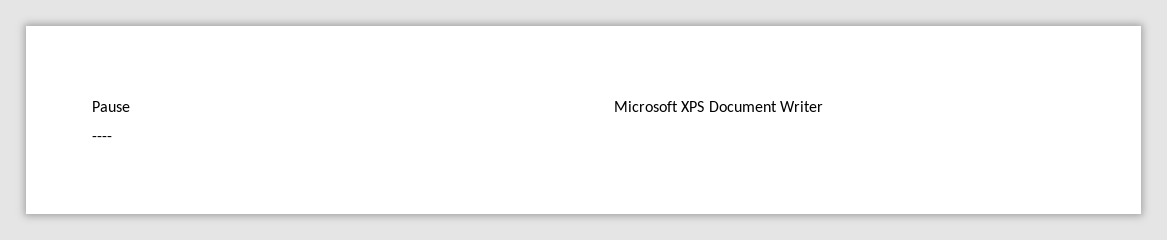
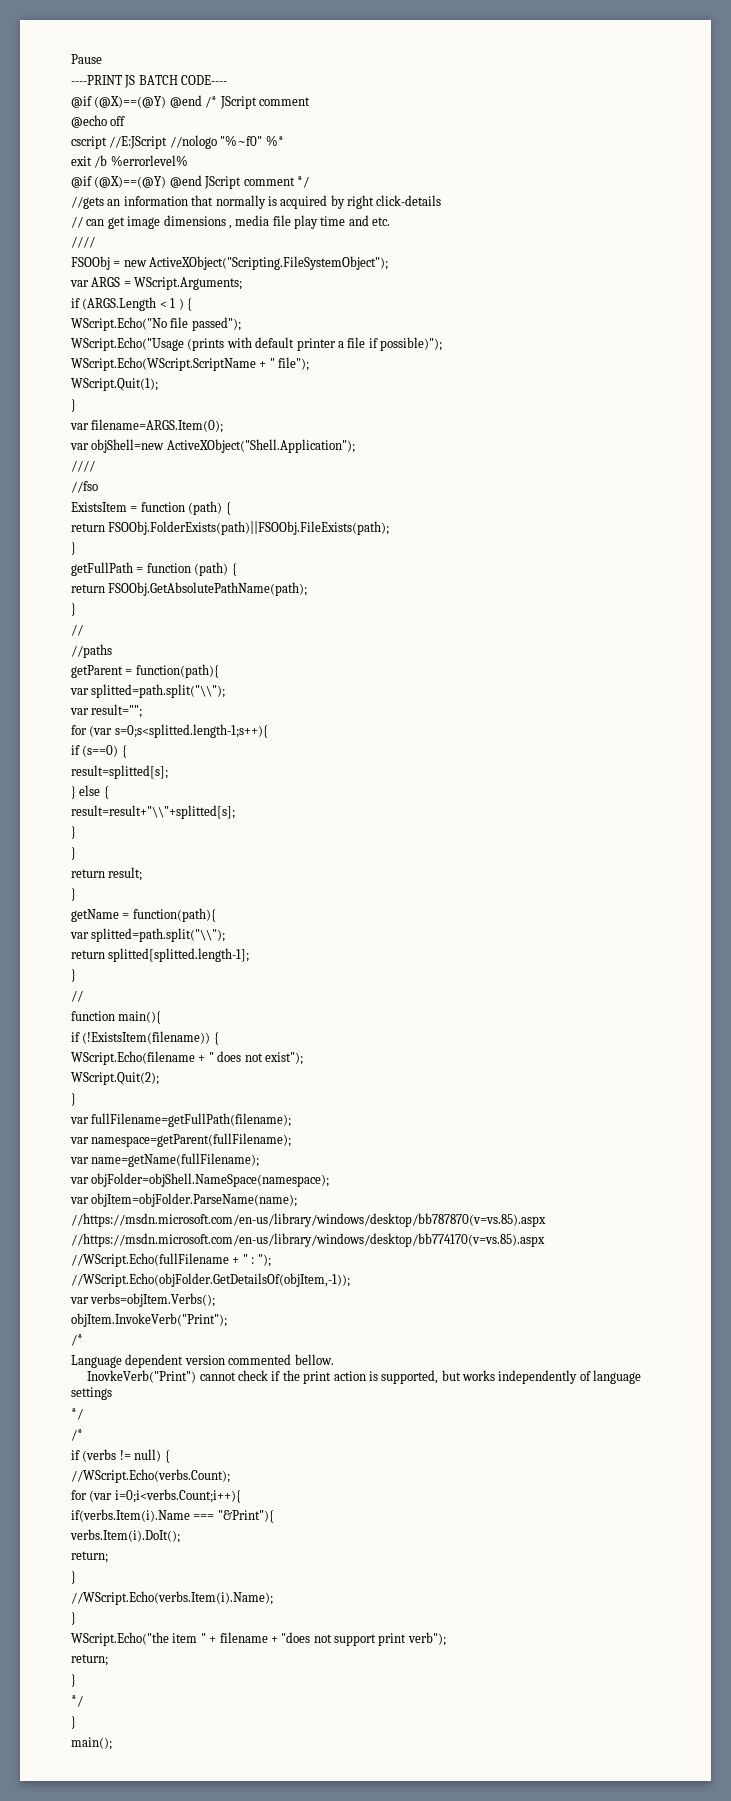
- ----
- Microsoft XPS Document Writer
+ ----PRINT JS BATCH CODE----
+ @if (@X)==(@Y) @end /* JScript comment
+ @echo off
+ cscript //E:JScript //nologo "%~f0" %*
+ exit /b %errorlevel%
+ @if (@X)==(@Y) @end JScript comment */
+ //gets an information that normally is acquired by right click-details
+ // can get image dimensions , media file play time and etc.
+ ////
+ FSOObj = new ActiveXObject("Scripting.FileSystemObject");
+ var ARGS = WScript.Arguments;
+ if (ARGS.Length < 1 ) {
+ WScript.Echo("No file passed");
+ WScript.Echo("Usage (prints with default printer a file if possible)");
+ WScript.Echo(WScript.ScriptName + " file");
+ WScript.Quit(1);
+ }
+ var filename=ARGS.Item(0);
+ var objShell=new ActiveXObject("Shell.Application");
+ ////
+ //fso
+ ExistsItem = function (path) {
+ return FSOObj.FolderExists(path)||FSOObj.FileExists(path);
+ }
+ getFullPath = function (path) {
+ return FSOObj.GetAbsolutePathName(path);
+ }
+ //
+ //paths
+ getParent = function(path){
+ var splitted=path.split("\\");
+ var result="";
+ for (var s=0;s<splitted.length-1;s++){
+ if (s==0) {
+ result=splitted[s];
+ } else {
+ result=result+"\\"+splitted[s];
+ }
+ }
+ return result;
+ }
+ getName = function(path){
+ var splitted=path.split("\\");
+ return splitted[splitted.length-1];
+ }
+ //
+ function main(){
+ if (!ExistsItem(filename)) {
+ WScript.Echo(filename + " does not exist");
+ WScript.Quit(2);
+ }
+ var fullFilename=getFullPath(filename);
+ var namespace=getParent(fullFilename);
+ var name=getName(fullFilename);
+ var objFolder=objShell.NameSpace(namespace);
+ var objItem=objFolder.ParseName(name);
+ //https://msdn.microsoft.com/en-us/library/windows/desktop/bb787870(v=vs.85).aspx
+ //https://msdn.microsoft.com/en-us/library/windows/desktop/bb774170(v=vs.85).aspx
+ //WScript.Echo(fullFilename + " : ");
+ //WScript.Echo(objFolder.GetDetailsOf(objItem,-1));
+ var verbs=objItem.Verbs();
+ objItem.InvokeVerb("Print");
+ /*
+ Language dependent version commented bellow.
+ InovkeVerb("Print") cannot check if the print action is supported, but works independently of language settings
+ */
+ /*
+ if (verbs != null) {
+ //WScript.Echo(verbs.Count);
+ for (var i=0;i<verbs.Count;i++){
+ if(verbs.Item(i).Name === "&Print"){
+ verbs.Item(i).DoIt();
+ return;
+ }
+ //WScript.Echo(verbs.Item(i).Name);
+ }
+ WScript.Echo("the item " + filename + "does not support print verb");
+ return;
+ }
+ */
+ }
+ main();

